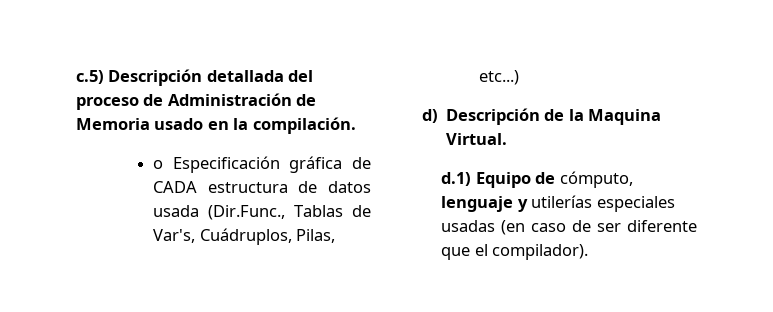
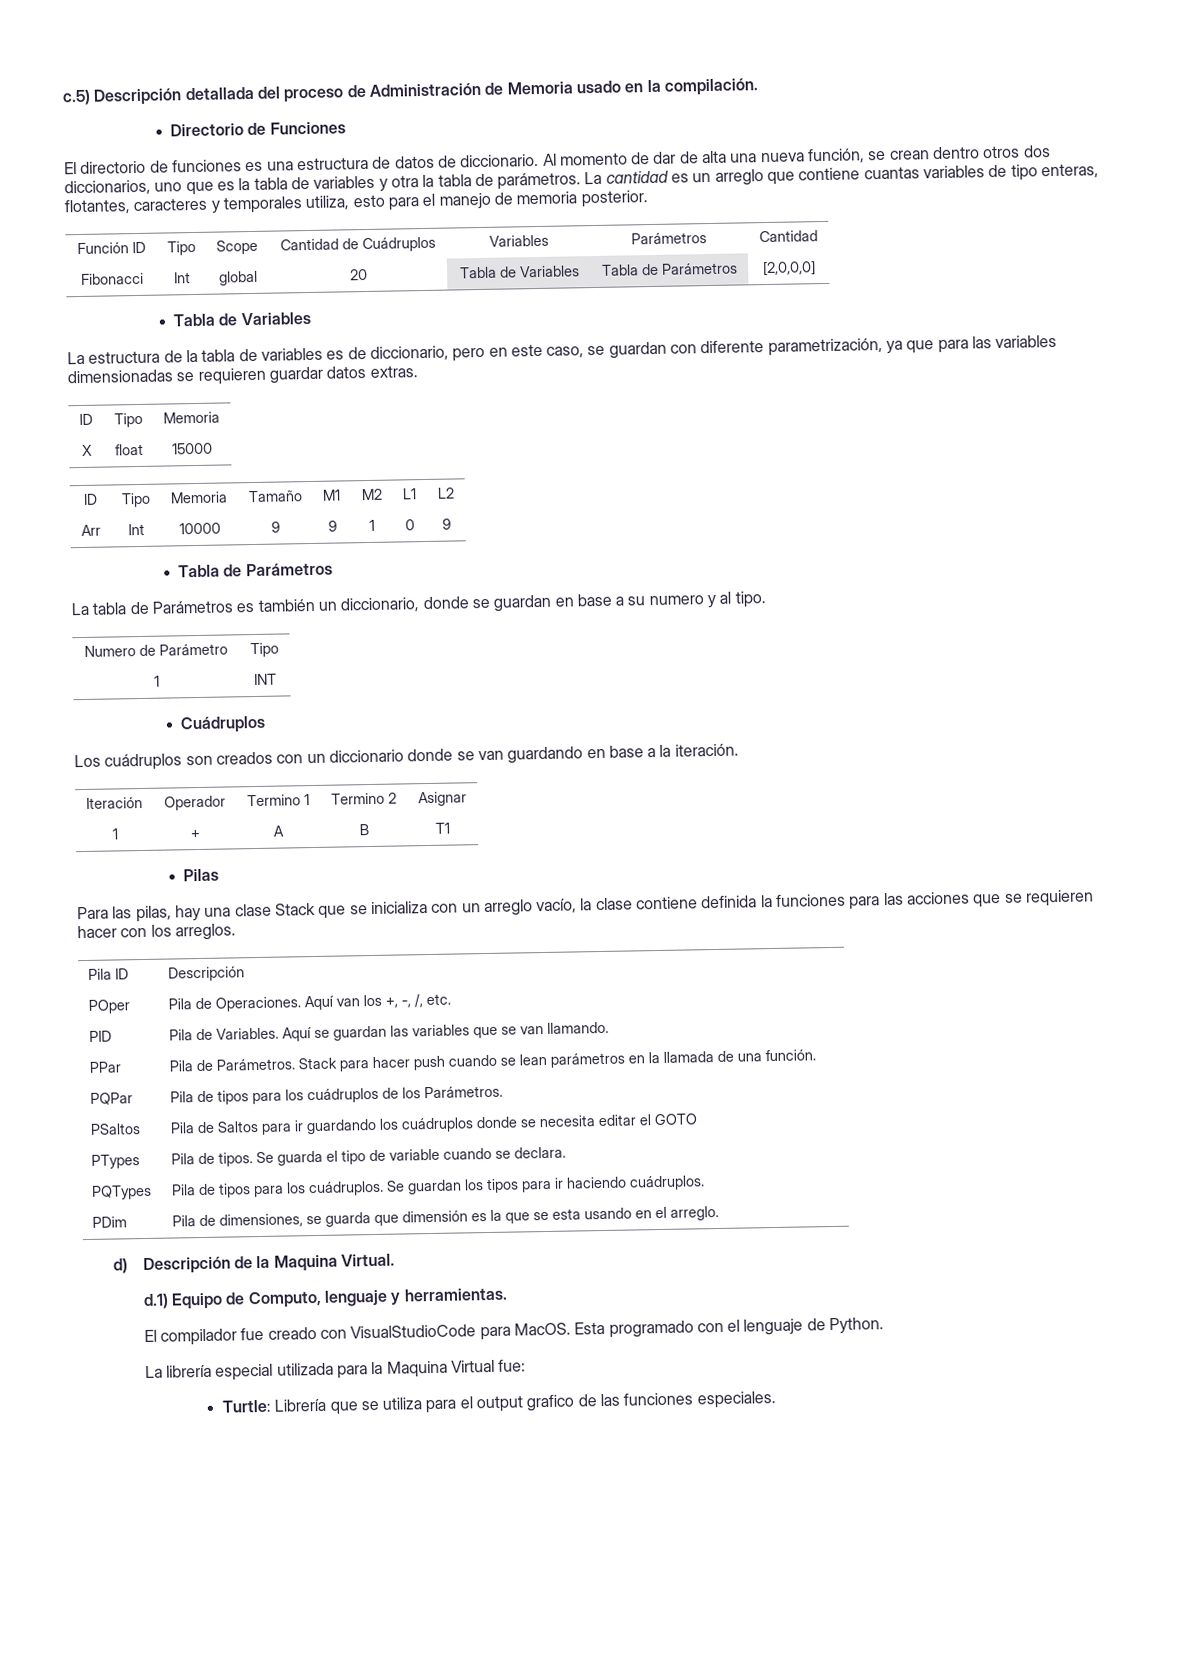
- o Especificación gráfica de CADA estructura de datos usada (Dir.Func., Tablas de Var's, Cuádruplos, Pilas, etc...)
+ Directorio de Funciones
+ El directorio de funciones es una estructura de datos de diccionario. Al momento de dar de alta una nueva función, se crean dentro otros dos diccionarios, uno que es la tabla de variables y otra la tabla de parámetros. La cantidad es un arreglo que contiene cuantas variables de tipo enteras, flotantes, caracteres y temporales utiliza, esto para el manejo de memoria posterior.
+ Función ID | Tipo | Scope | Cantidad de Cuádruplos | Variables | Parámetros | Cantidad
+ Fibonacci | Int | global | 20 | Tabla de Variables | Tabla de Parámetros | [2,0,0,0]
+ Tabla de Variables
+ La estructura de la tabla de variables es de diccionario, pero en este caso, se guardan con diferente parametrización, ya que para las variables dimensionadas se requieren guardar datos extras.
+ ID | Tipo | Memoria
+ X | float | 15000
+ ID | Tipo | Memoria | Tamaño | M1 | M2 | L1 | L2
+ Arr | Int | 10000 | 9 | 9 | 1 | 0 | 9
+ Tabla de Parámetros
+ La tabla de Parámetros es también un diccionario, donde se guardan en base a su numero y al tipo.
+ Numero de Parámetro | Tipo
+ 1 | INT
+ Cuádruplos
+ Los cuádruplos son creados con un diccionario donde se van guardando en base a la iteración.
+ Iteración | Operador | Termino 1 | Termino 2 | Asignar
+ 1 | + | A | B | T1
+ Pilas
+ Para las pilas, hay una clase Stack que se inicializa con un arreglo vacío, la clase contiene definida la funciones para las acciones que se requieren hacer con los arreglos.
+ Pila ID | Descripción
+ POper | Pila de Operaciones. Aquí van los +, -, /, etc.
+ PID | Pila de Variables. Aquí se guardan las variables que se van llamando.
+ PPar | Pila de Parámetros. Stack para hacer push cuando se lean parámetros en la llamada de una función.
+ PQPar | Pila de tipos para los cuádruplos de los Parámetros.
+ PSaltos | Pila de Saltos para ir guardando los cuádruplos donde se necesita editar el GOTO
+ PTypes | Pila de tipos. Se guarda el tipo de variable cuando se declara.
+ PQTypes | Pila de tipos para los cuádruplos. Se guardan los tipos para ir haciendo cuádruplos.
+ PDim | Pila de dimensiones, se guarda que dimensión es la que se esta usando en el arreglo.
- d.1) Equipo de cómputo, lenguaje y utilerías especiales usadas (en caso de ser diferente que el compilador).
+ d.1) Equipo de Computo, lenguaje y herramientas.
+ El compilador fue creado con VisualStudioCode para MacOS. Esta programado con el lenguaje de Python.
+ La librería especial utilizada para la Maquina Virtual fue:
+ Turtle: Librería que se utiliza para el output grafico de las funciones especiales.

